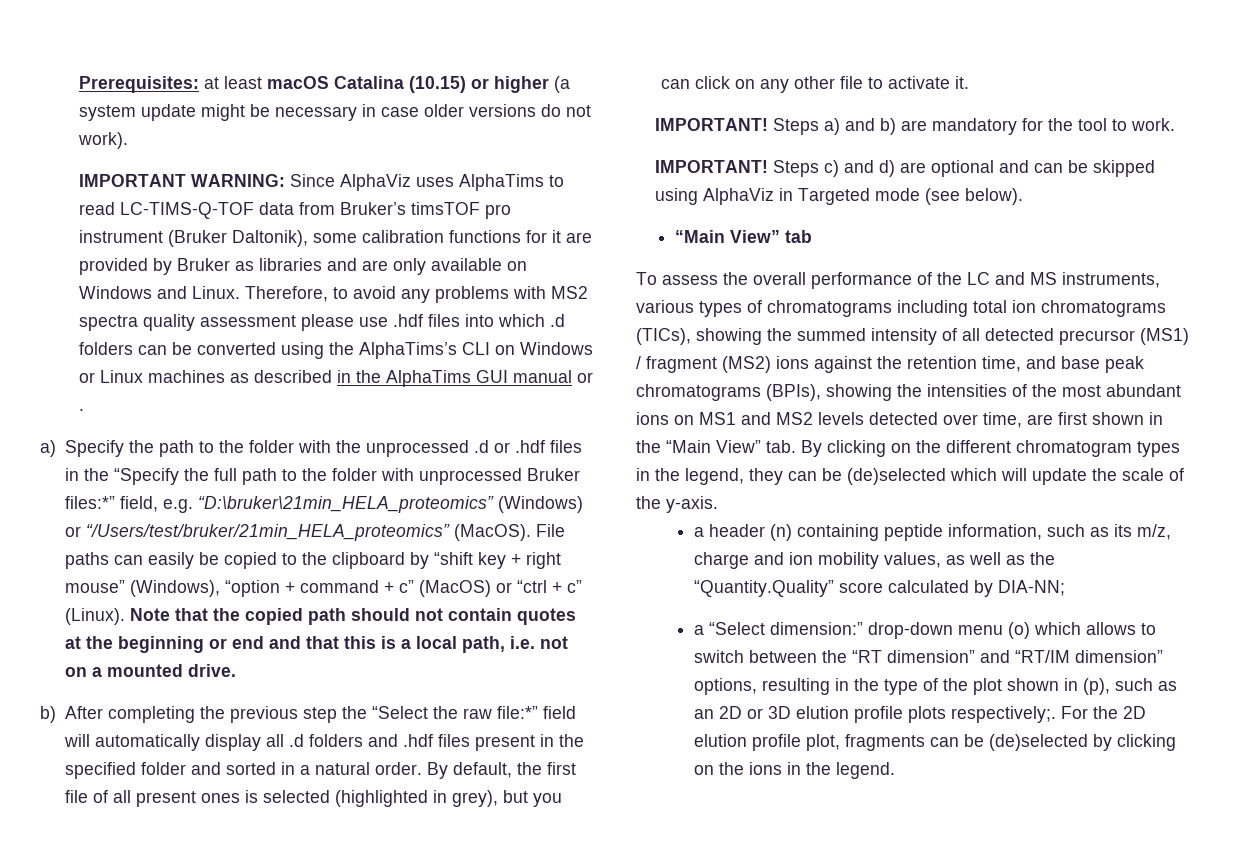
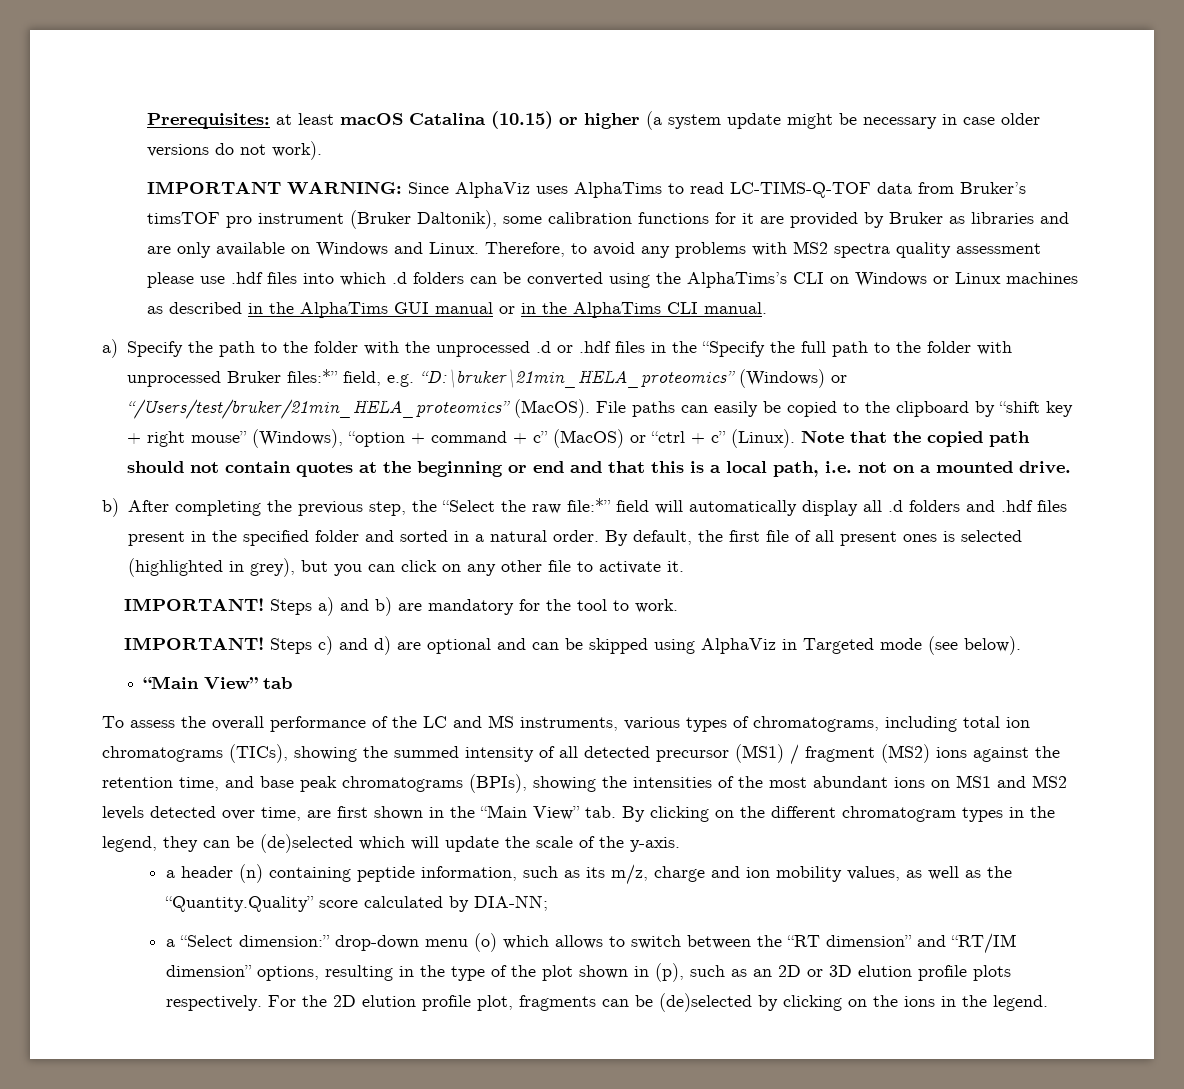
- Therefore, to avoid any problems with MS2 spectra quality assessment please use .hdf files into which .d folders can be converted using the AlphaTims’s CLI on Windows or Linux machines as described in the AlphaTims GUI manual or .
+ Therefore, to avoid any problems with MS2 spectra quality assessment please use .hdf files into which .d folders can be converted using the AlphaTims’s CLI on Windows or Linux machines as described in the AlphaTims GUI manual or in the AlphaTims CLI manual.
- b) After completing the previous step the “Select the raw file:*” field will automatically display all .d folders and .hdf files present in the specified folder and sorted in a natural order.
+ b) After completing the previous step, the “Select the raw file:*” field will automatically display all .d folders and .hdf files present in the specified folder and sorted in a natural order.
- To assess the overall performance of the LC and MS instruments, various types of chromatograms including total ion chromatograms (TICs), showing the summed intensity of all detected precursor (MS1) / fragment (MS2) ions against the retention time, and base peak chromatograms (BPIs), showing the intensities of the most abundant ions on MS1 and MS2 levels detected over time, are first shown in the “Main View” tab. By clicking on the different chromatogram types in the legend, they can be (de)selected which will update the scale of the y-axis.
+ To assess the overall performance of the LC and MS instruments, various types of chromatograms, including total ion chromatograms (TICs), showing the summed intensity of all detected precursor (MS1) / fragment (MS2) ions against the retention time, and base peak chromatograms (BPIs), showing the intensities of the most abundant ions on MS1 and MS2 levels detected over time, are first shown in the “Main View” tab. By clicking on the different chromatogram types in the legend, they can be (de)selected which will update the scale of the y-axis.
- a “Select dimension:” drop-down menu (o) which allows to switch between the “RT dimension” and “RT/IM dimension” options, resulting in the type of the plot shown in (p), such as an 2D or 3D elution profile plots respectively;.
+ a “Select dimension:” drop-down menu (o) which allows to switch between the “RT dimension” and “RT/IM dimension” options, resulting in the type of the plot shown in (p), such as an 2D or 3D elution profile plots respectively.

